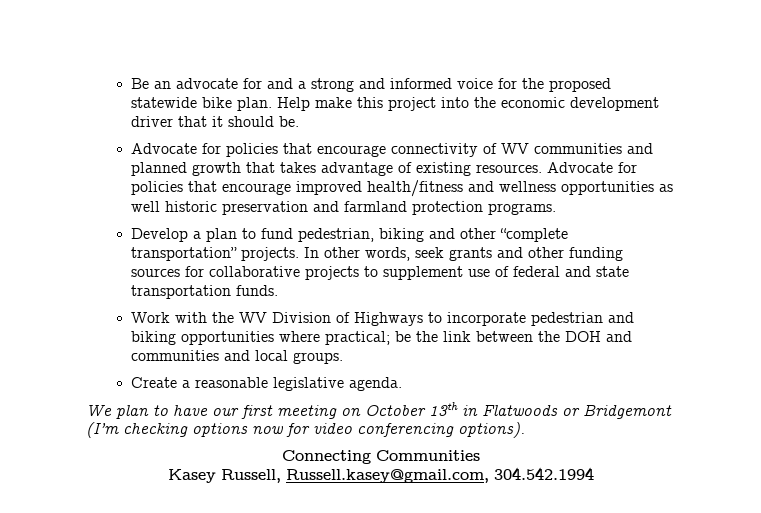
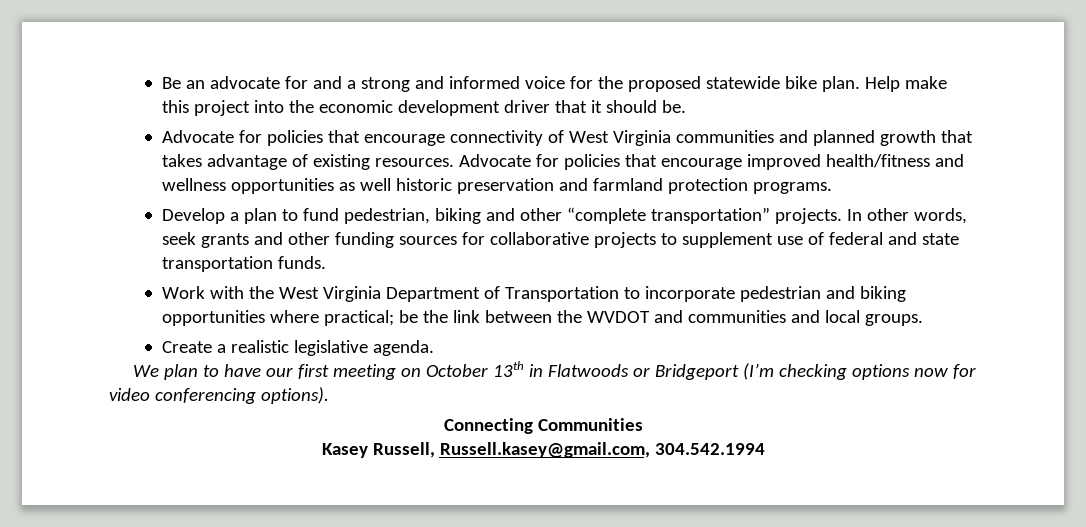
- Advocate for policies that encourage connectivity of WV communities and planned growth that takes advantage of existing resources.
+ Advocate for policies that encourage connectivity of West Virginia communities and planned growth that takes advantage of existing resources.
- Work with the WV Division of Highways to incorporate pedestrian and biking opportunities where practical; be the link between the DOH and communities and local groups.
+ Work with the West Virginia Department of Transportation to incorporate pedestrian and biking opportunities where practical; be the link between the WVDOT and communities and local groups.
- Create a reasonable legislative agenda.
+ Create a realistic legislative agenda.
- We plan to have our first meeting on October 13th in Flatwoods or Bridgemont (I’m checking options now for video conferencing options).
+ We plan to have our first meeting on October 13th in Flatwoods or Bridgeport (I’m checking options now for video conferencing options).

